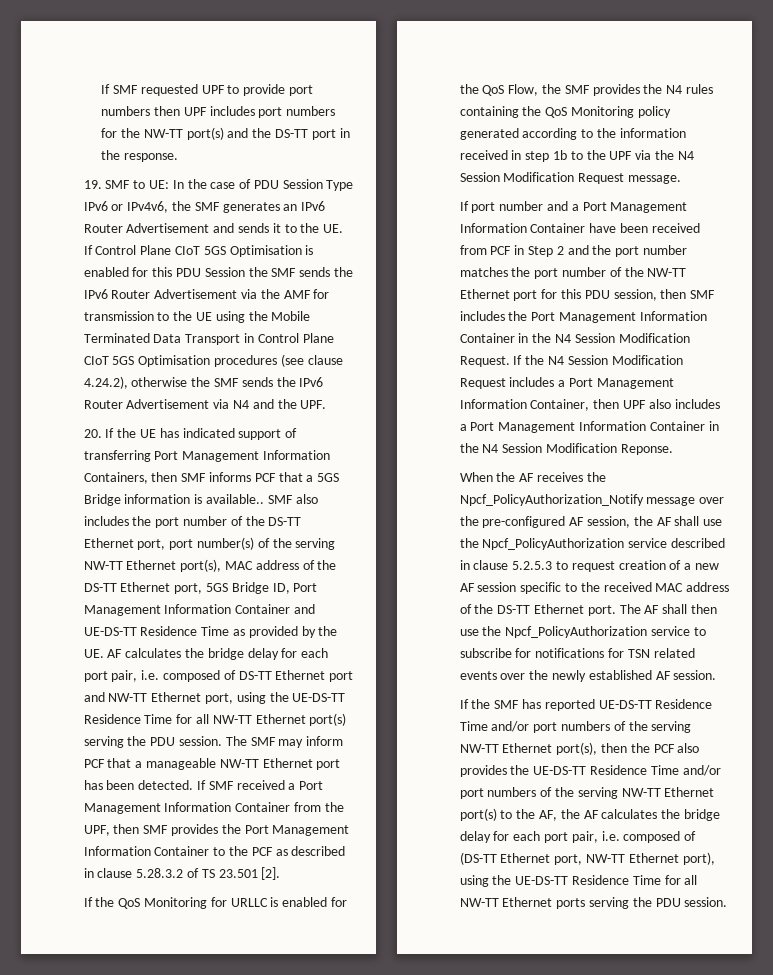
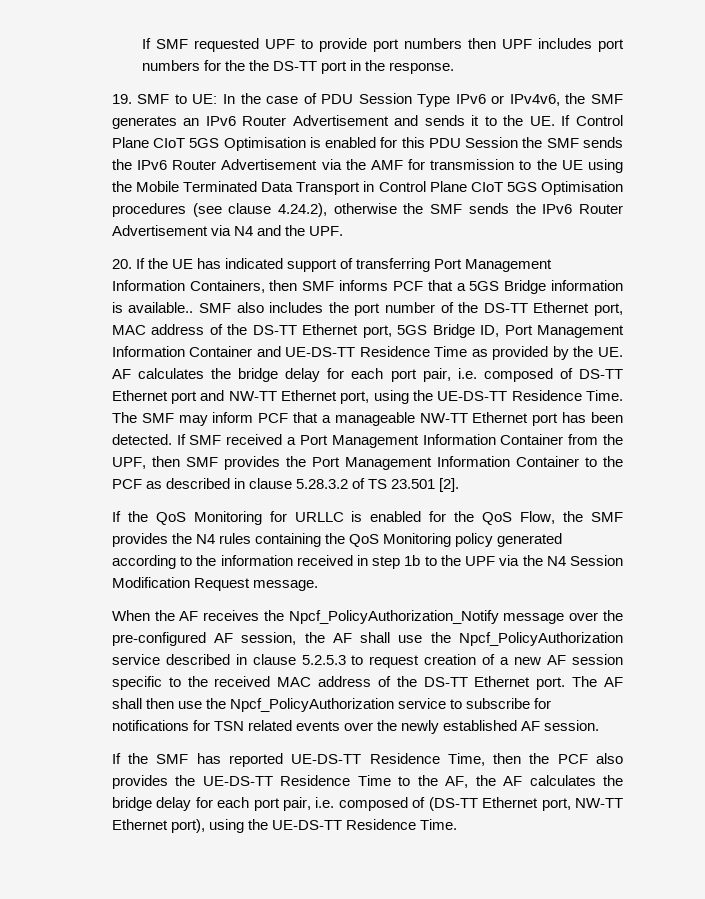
- If SMF requested UPF to provide port numbers then UPF includes port numbers for the NW-TT port(s) and the DS-TT port in the response.
+ If SMF requested UPF to provide port numbers then UPF includes port numbers for the the DS-TT port in the response.
- SMF also includes the port number of the DS-TT Ethernet port, port number(s) of the serving NW-TT Ethernet port(s), MAC address of the DS-TT Ethernet port, 5GS Bridge ID, Port Management Information Container and UE-DS-TT Residence Time as provided by the UE. AF calculates the bridge delay for each port pair, i.e. composed of DS-TT Ethernet port and NW-TT Ethernet port, using the UE-DS-TT Residence Time for all NW-TT Ethernet port(s) serving the PDU session.
+ SMF also includes the port number of the DS-TT Ethernet port, MAC address of the DS-TT Ethernet port, 5GS Bridge ID, Port Management Information Container and UE-DS-TT Residence Time as provided by the UE. AF calculates the bridge delay for each port pair, i.e. composed of DS-TT Ethernet port and NW-TT Ethernet port, using the UE-DS-TT Residence Time.
- If port number and a Port Management Information Container have been received from PCF in Step 2 and the port number matches the port number of the NW-TT Ethernet port for this PDU session, then SMF includes the Port Management Information Container in the N4 Session Modification Request. If the N4 Session Modification Request includes a Port Management Information Container, then UPF also includes a Port Management Information Container in the N4 Session Modification Reponse.
- If the SMF has reported UE-DS-TT Residence Time and/or port numbers of the serving NW-TT Ethernet port(s), then the PCF also provides the UE-DS-TT Residence Time and/or port numbers of the serving NW-TT Ethernet port(s) to the AF, the AF calculates the bridge delay for each port pair, i.e. composed of (DS-TT Ethernet port, NW-TT Ethernet port), using the UE-DS-TT Residence Time for all NW-TT Ethernet ports serving the PDU session.
+ If the SMF has reported UE-DS-TT Residence Time, then the PCF also provides the UE-DS-TT Residence Time to the AF, the AF calculates the bridge delay for each port pair, i.e. composed of (DS-TT Ethernet port, NW-TT Ethernet port), using the UE-DS-TT Residence Time.

